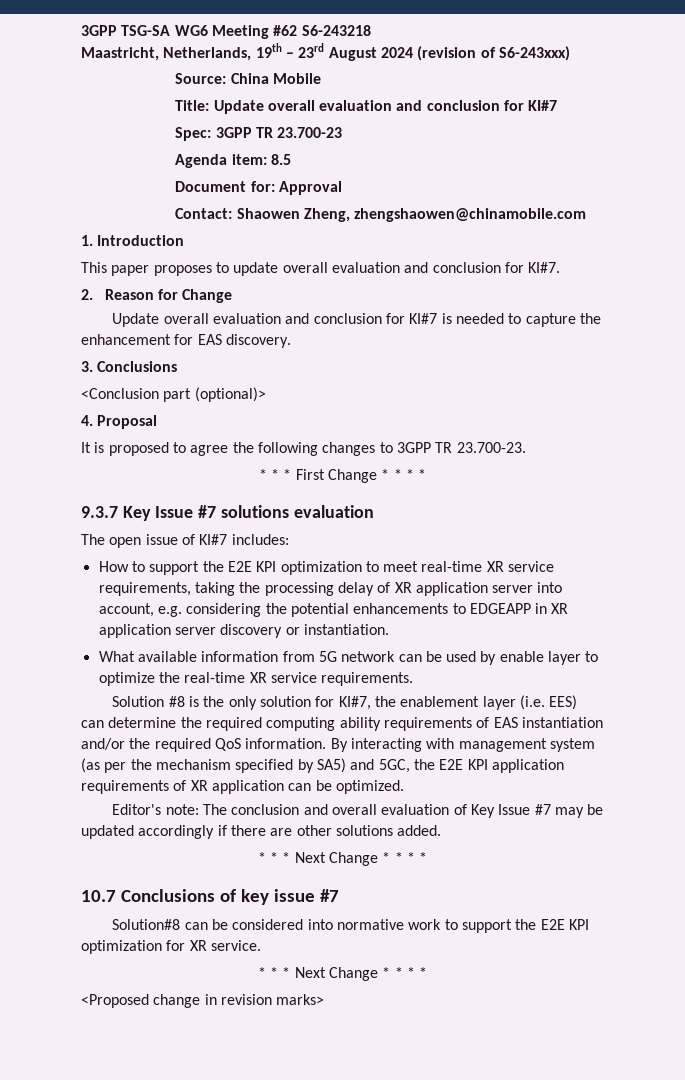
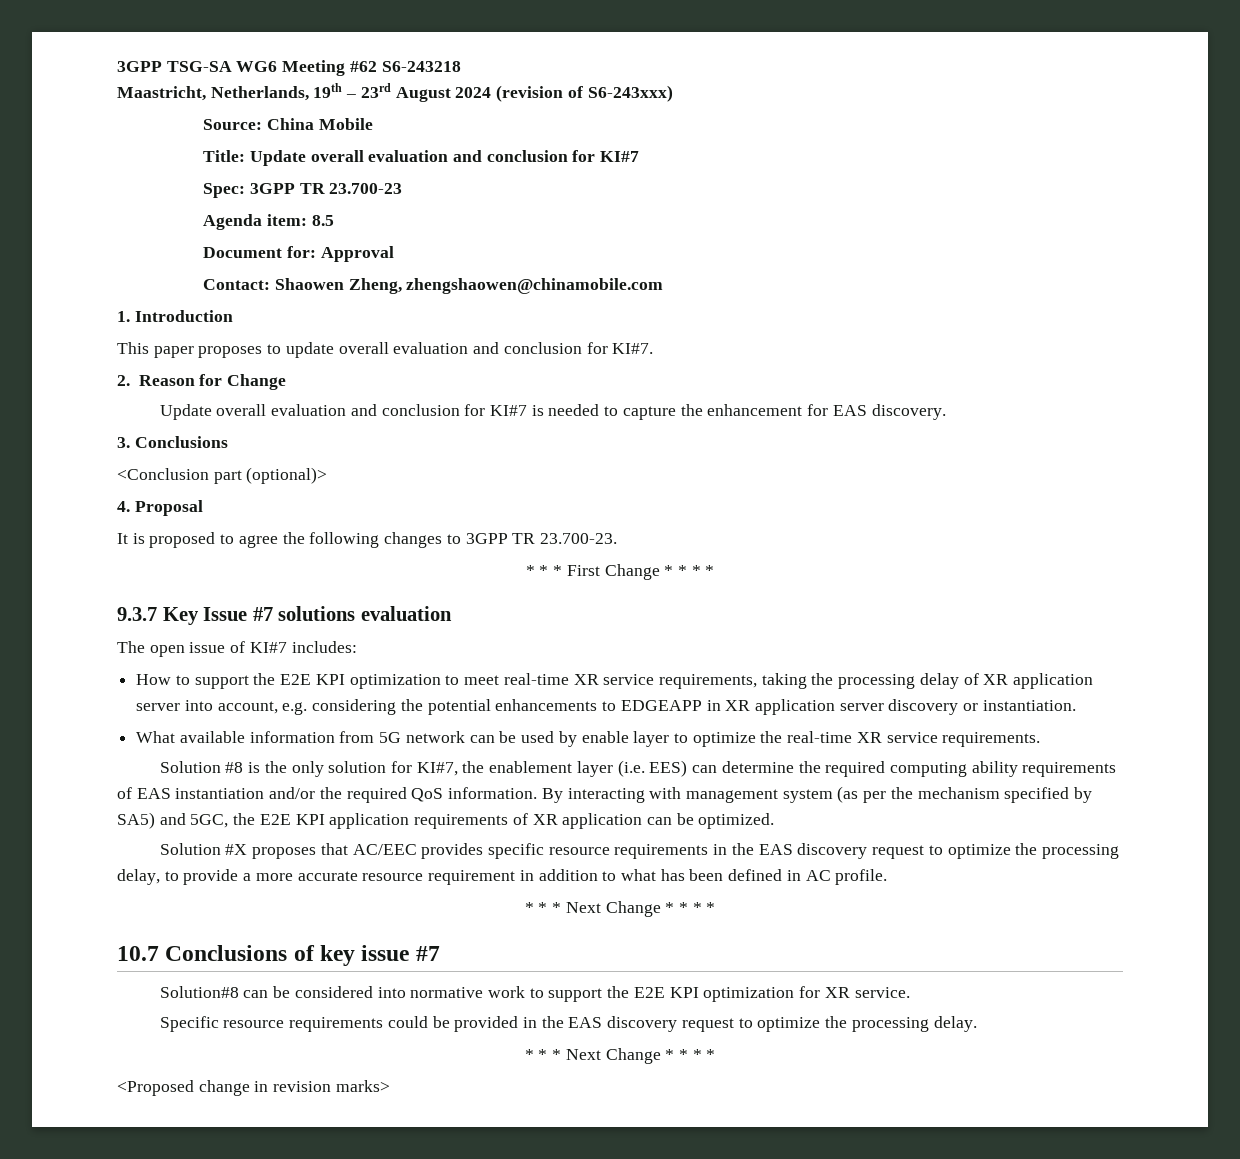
- Editor's note: The conclusion and overall evaluation of Key Issue #7 may be updated accordingly if there are other solutions added.
+ Solution #X proposes that AC/EEC provides specific resource requirements in the EAS discovery request to optimize the processing delay, to provide a more accurate resource requirement in addition to what has been defined in AC profile.
+ Specific resource requirements could be provided in the EAS discovery request to optimize the processing delay.

